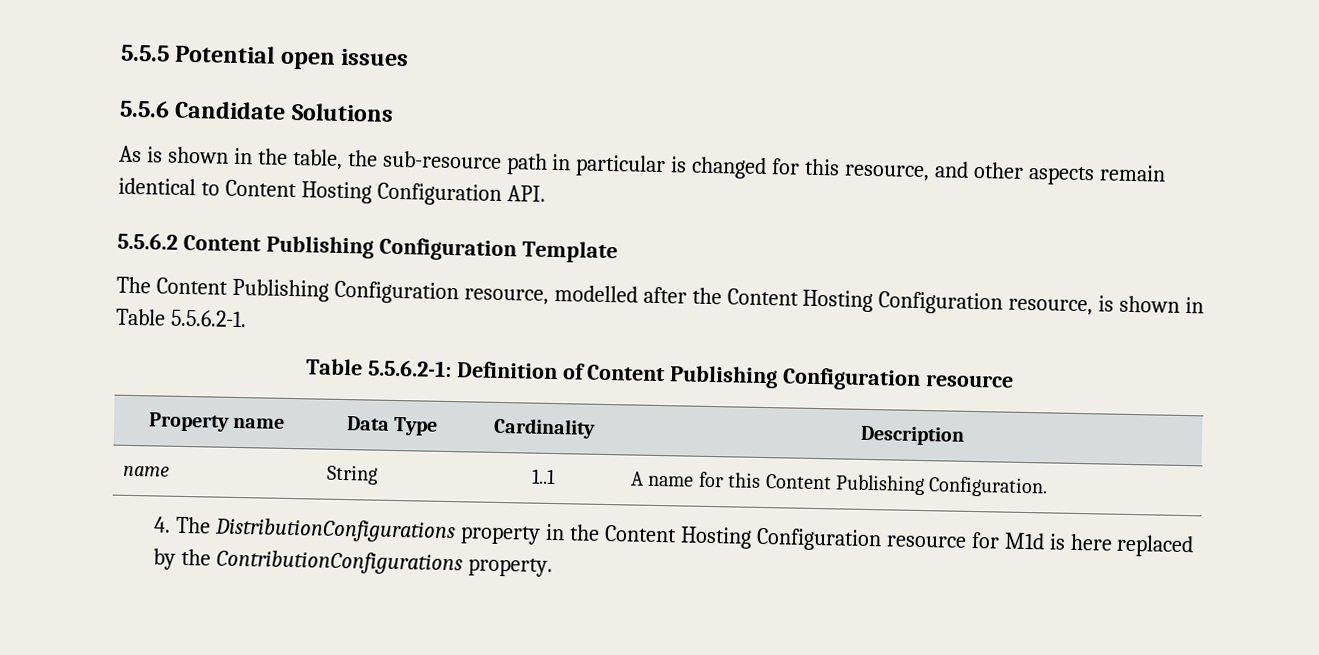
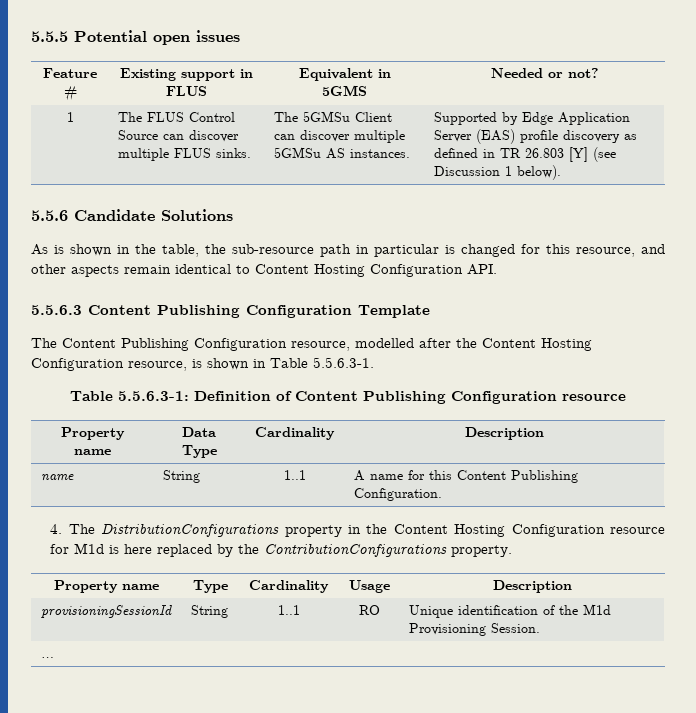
+ Feature # | Existing support in FLUS | Equivalent in 5GMS | Needed or not?
+ 1 | The FLUS Control Source can discover multiple FLUS sinks. | The 5GMSu Client can discover multiple 5GMSu AS instances. | Supported by Edge Application Server (EAS) profile discovery as defined in TR 26.803 [Y] (see Discussion 1 below).
- 5.5.6.2 Content Publishing Configuration Template
+ 5.5.6.3 Content Publishing Configuration Template
- The Content Publishing Configuration resource, modelled after the Content Hosting Configuration resource, is shown in Table 5.5.6.2-1.
- Table 5.5.6.2-1: Definition of Content Publishing Configuration resource
+ The Content Publishing Configuration resource, modelled after the Content Hosting Configuration resource, is shown in Table 5.5.6.3-1.
+ Table 5.5.6.3-1: Definition of Content Publishing Configuration resource
+ Property name | Type | Cardinality | Usage | Description
+ provisioningSessionId | String | 1..1 | RO | Unique identification of the M1d Provisioning Session.
+ …

